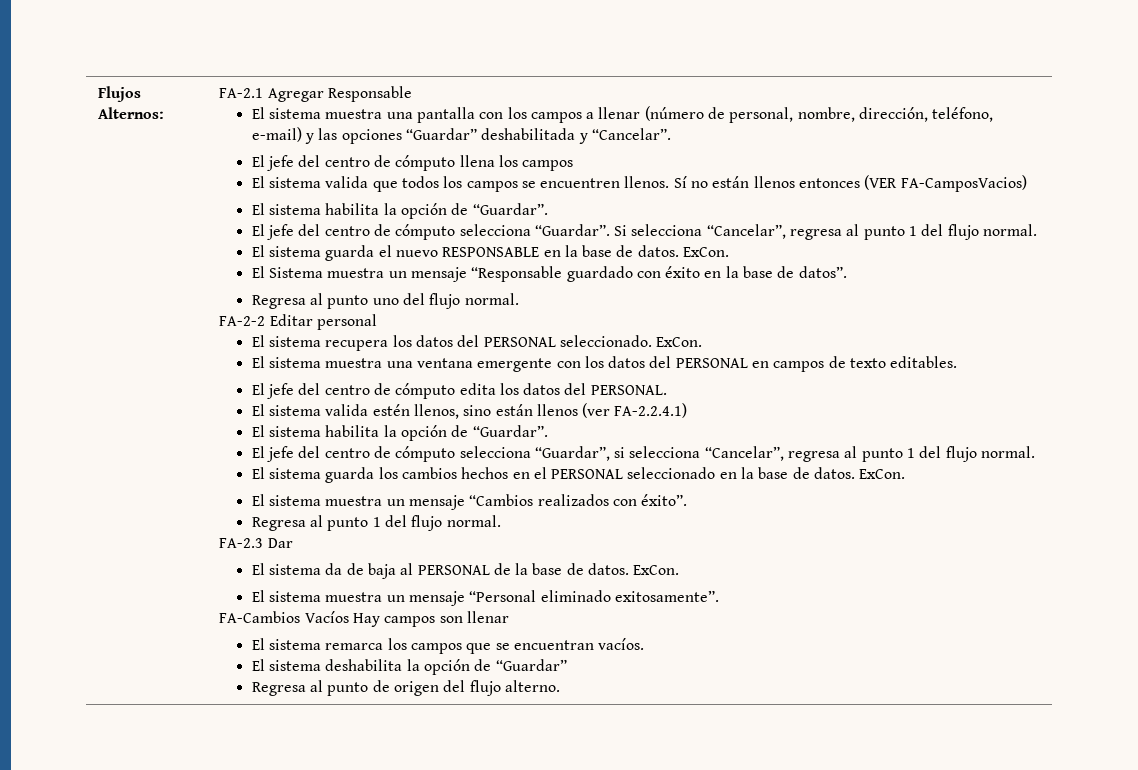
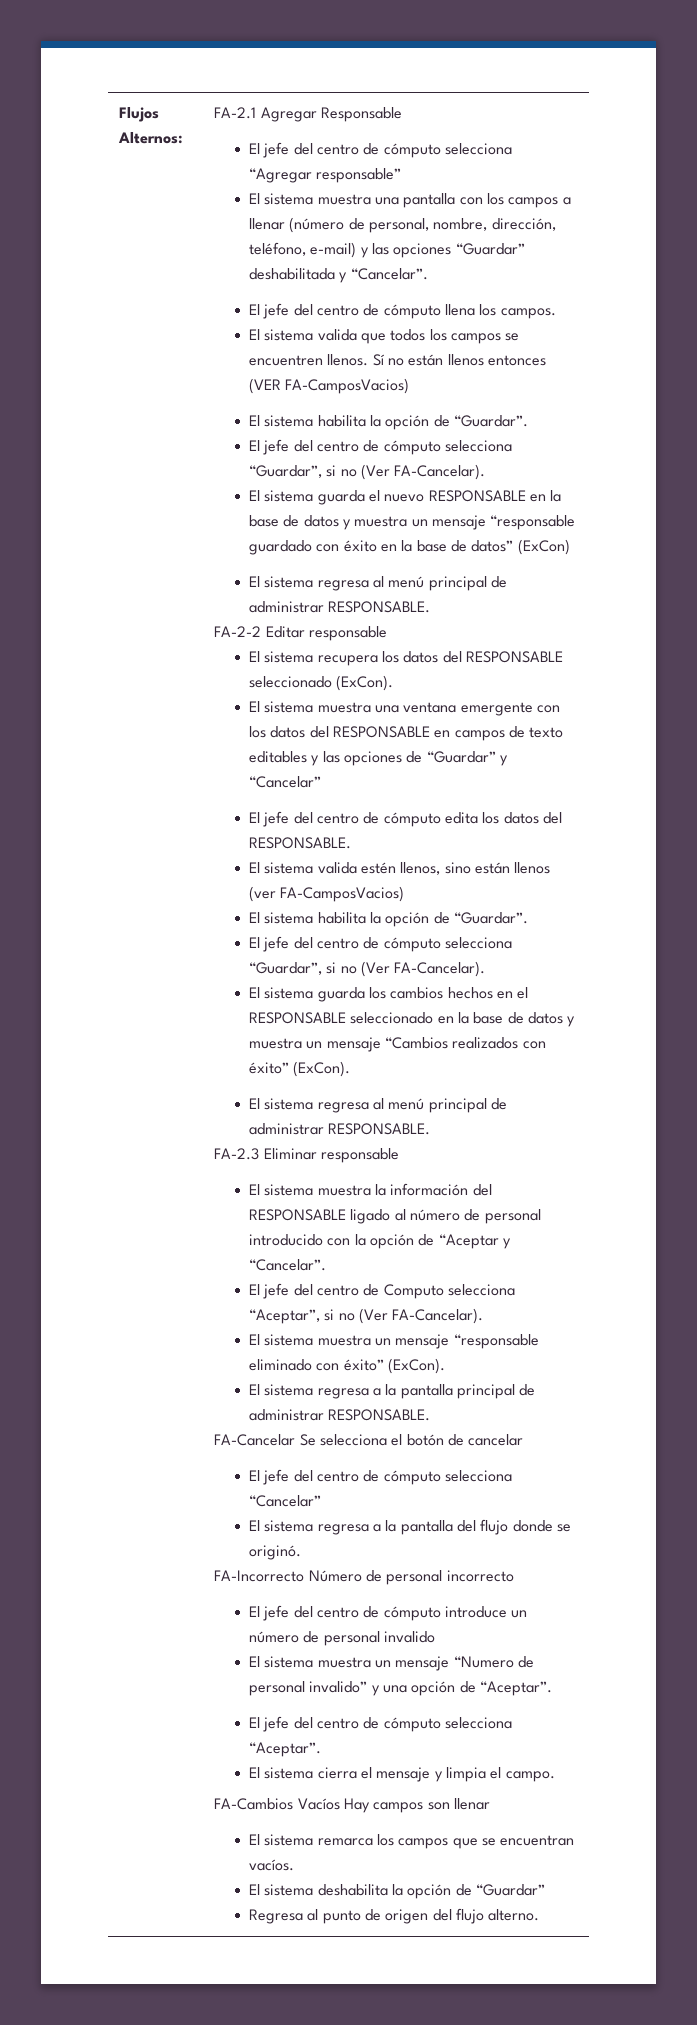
+ El jefe del centro de cómputo selecciona “Agregar responsable”
- El jefe del centro de cómputo llena los campos
+ El jefe del centro de cómputo llena los campos.
  Sí no están llenos entonces (VER FA-CamposVacios)
  El sistema habilita la opción de “Guardar”.
- El jefe del centro de cómputo selecciona “Guardar”. Si selecciona “Cancelar”, regresa al punto 1 del flujo normal.
+ El jefe del centro de cómputo selecciona “Guardar”, si no (Ver FA-Cancelar).
- El sistema guarda el nuevo RESPONSABLE en la base de datos. ExCon.
- El Sistema muestra un mensaje “Responsable guardado con éxito en la base de datos”.
- Regresa al punto uno del flujo normal.
+ El sistema guarda el nuevo RESPONSABLE en la base de datos y muestra un mensaje “responsable guardado con éxito en la base de datos” (ExCon)
+ El sistema regresa al menú principal de administrar RESPONSABLE.
- FA-2-2 Editar personal
+ FA-2-2 Editar responsable
- El sistema recupera los datos del PERSONAL seleccionado. ExCon.
+ El sistema recupera los datos del RESPONSABLE seleccionado (ExCon).
- El sistema muestra una ventana emergente con los datos del PERSONAL en campos de texto editables.
+ El sistema muestra una ventana emergente con los datos del RESPONSABLE en campos de texto editables y las opciones de “Guardar” y “Cancelar”
- El jefe del centro de cómputo edita los datos del PERSONAL.
+ El jefe del centro de cómputo edita los datos del RESPONSABLE.
- El sistema valida estén llenos, sino están llenos (ver FA-2.2.4.1)
+ El sistema valida estén llenos, sino están llenos (ver FA-CamposVacios)
  El sistema habilita la opción de “Guardar”.
- El jefe del centro de cómputo selecciona “Guardar”, si selecciona “Cancelar”, regresa al punto 1 del flujo normal.
+ El jefe del centro de cómputo selecciona “Guardar”, si no (Ver FA-Cancelar).
- El sistema guarda los cambios hechos en el PERSONAL seleccionado en la base de datos. ExCon.
- El sistema muestra un mensaje “Cambios realizados con éxito”.
- Regresa al punto 1 del flujo normal.
- FA-2.3 Dar
- El sistema da de baja al PERSONAL de la base de datos. ExCon.
- El sistema muestra un mensaje “Personal eliminado exitosamente”.
+ El sistema guarda los cambios hechos en el RESPONSABLE seleccionado en la base de datos y muestra un mensaje “Cambios realizados con éxito” (ExCon).
+ El sistema regresa al menú principal de administrar RESPONSABLE.
+ FA-2.3 Eliminar responsable
+ El sistema muestra la información del RESPONSABLE ligado al número de personal introducido con la opción de “Aceptar y “Cancelar”.
+ El jefe del centro de Computo selecciona “Aceptar”, si no (Ver FA-Cancelar).
+ El sistema muestra un mensaje “responsable eliminado con éxito” (ExCon).
+ El sistema regresa a la pantalla principal de administrar RESPONSABLE.
+ FA-Cancelar Se selecciona el botón de cancelar
+ El jefe del centro de cómputo selecciona “Cancelar”
+ El sistema regresa a la pantalla del flujo donde se originó.
+ FA-Incorrecto Número de personal incorrecto
+ El jefe del centro de cómputo introduce un número de personal invalido
+ El sistema muestra un mensaje “Numero de personal invalido” y una opción de “Aceptar”.
+ El jefe del centro de cómputo selecciona “Aceptar”.
+ El sistema cierra el mensaje y limpia el campo.

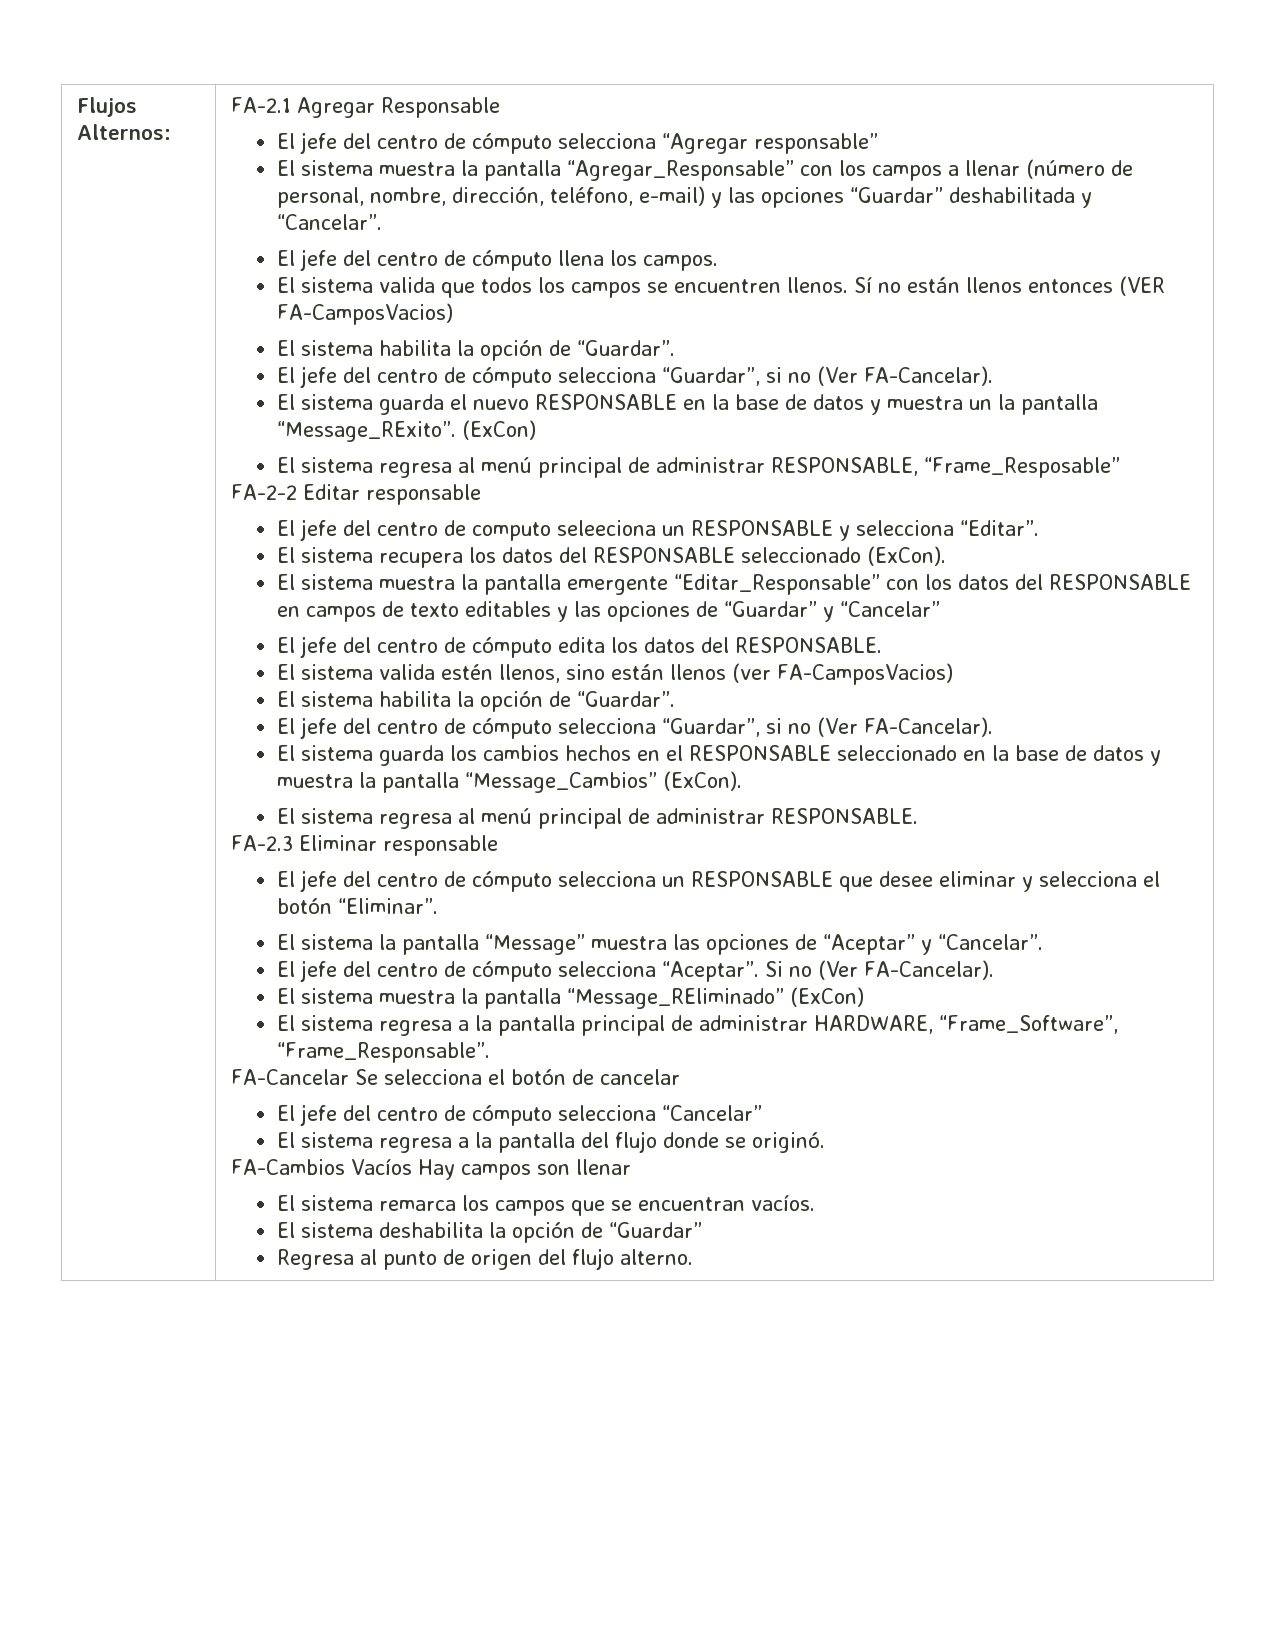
- El sistema muestra una pantalla con los campos a llenar (número de personal, nombre, dirección, teléfono, e-mail) y las opciones “Guardar” deshabilitada y “Cancelar”.
+ El sistema muestra la pantalla “Agregar_Responsable” con los campos a llenar (número de personal, nombre, dirección, teléfono, e-mail) y las opciones “Guardar” deshabilitada y “Cancelar”.
- El sistema guarda el nuevo RESPONSABLE en la base de datos y muestra un mensaje “responsable guardado con éxito en la base de datos” (ExCon)
- El sistema regresa al menú principal de administrar RESPONSABLE.
+ El sistema guarda el nuevo RESPONSABLE en la base de datos y muestra un la pantalla “Message_RExito”. (ExCon)
+ El sistema regresa al menú principal de administrar RESPONSABLE, “Frame_Resposable”
+ El jefe del centro de computo seleeciona un RESPONSABLE y selecciona “Editar”.
- El sistema muestra una ventana emergente con los datos del RESPONSABLE en campos de texto editables y las opciones de “Guardar” y “Cancelar”
+ El sistema muestra la pantalla emergente “Editar_Responsable” con los datos del RESPONSABLE en campos de texto editables y las opciones de “Guardar” y “Cancelar”
- El sistema guarda los cambios hechos en el RESPONSABLE seleccionado en la base de datos y muestra un mensaje “Cambios realizados con éxito” (ExCon).
+ El sistema guarda los cambios hechos en el RESPONSABLE seleccionado en la base de datos y muestra la pantalla “Message_Cambios” (ExCon).
- El sistema muestra la información del RESPONSABLE ligado al número de personal introducido con la opción de “Aceptar y “Cancelar”.
- El jefe del centro de Computo selecciona “Aceptar”, si no (Ver FA-Cancelar).
+ El jefe del centro de cómputo selecciona un RESPONSABLE que desee eliminar y selecciona el botón “Eliminar”.
+ El sistema la pantalla “Message” muestra las opciones de “Aceptar” y “Cancelar”.
+ El jefe del centro de cómputo selecciona “Aceptar”. Si no (Ver FA-Cancelar).
- El sistema muestra un mensaje “responsable eliminado con éxito” (ExCon).
+ El sistema muestra la pantalla “Message_REliminado” (ExCon)
- El sistema regresa a la pantalla principal de administrar RESPONSABLE.
+ El sistema regresa a la pantalla principal de administrar HARDWARE, “Frame_Software”, “Frame_Responsable”.
- FA-Incorrecto Número de personal incorrecto
- El jefe del centro de cómputo introduce un número de personal invalido
- El sistema muestra un mensaje “Numero de personal invalido” y una opción de “Aceptar”.
- El jefe del centro de cómputo selecciona “Aceptar”.
- El sistema cierra el mensaje y limpia el campo.

